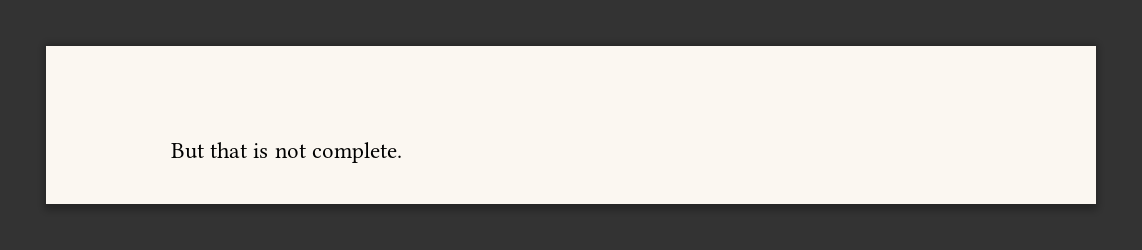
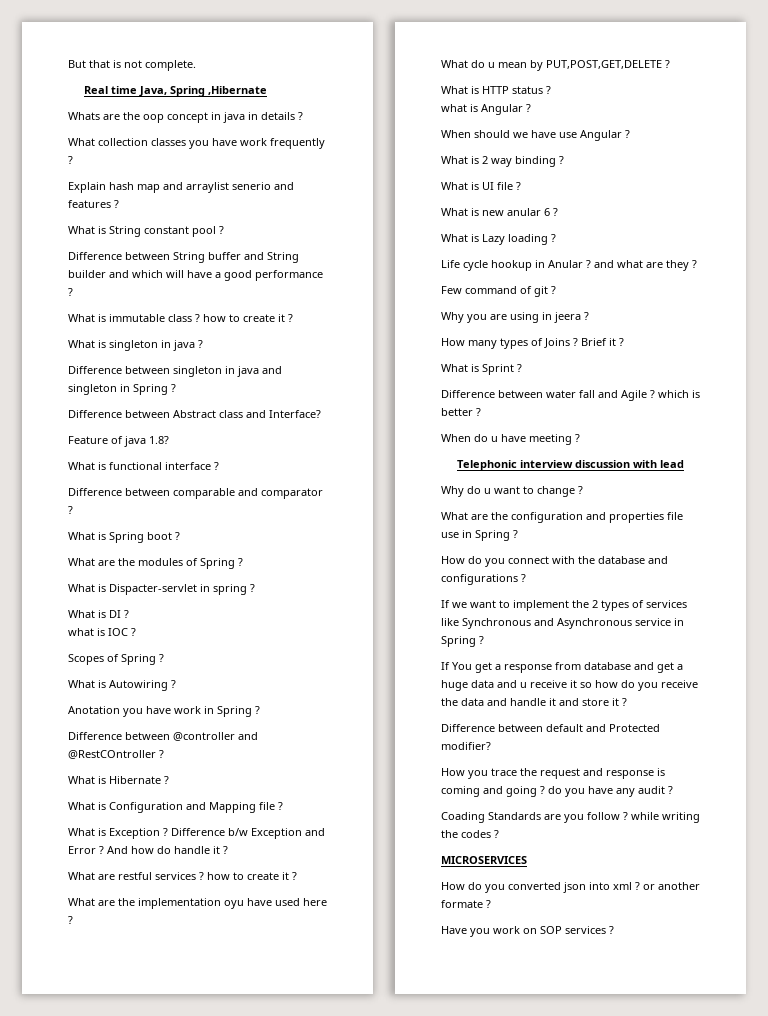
+ Real time Java, Spring ,Hibernate
+ Whats are the oop concept in java in details ?
+ What collection classes you have work frequently ?
+ Explain hash map and arraylist senerio and features ?
+ What is String constant pool ?
+ Difference between String buffer and String builder and which will have a good performance ?
+ What is immutable class ? how to create it ?
+ What is singleton in java ?
+ Difference between singleton in java and singleton in Spring ?
+ Difference between Abstract class and Interface?
+ Feature of java 1.8?
+ What is functional interface ?
+ Difference between comparable and comparator ?
+ What is Spring boot ?
+ What are the modules of Spring ?
+ What is Dispacter-servlet in spring ?
+ What is DI ?
+ what is IOC ?
+ Scopes of Spring ?
+ What is Autowiring ?
+ Anotation you have work in Spring ?
+ Difference between @controller and @RestCOntroller ?
+ What is Hibernate ?
+ What is Configuration and Mapping file ?
+ What is Exception ? Difference b/w Exception and Error ? And how do handle it ?
+ What are restful services ? how to create it ?
+ What are the implementation oyu have used here ?
+ What do u mean by PUT,POST,GET,DELETE ?
+ What is HTTP status ?
+ what is Angular ?
+ When should we have use Angular ?
+ What is 2 way binding ?
+ What is UI file ?
+ What is new anular 6 ?
+ What is Lazy loading ?
+ Life cycle hookup in Anular ? and what are they ?
+ Few command of git ?
+ Why you are using in jeera ?
+ How many types of Joins ? Brief it ?
+ What is Sprint ?
+ Difference between water fall and Agile ? which is better ?
+ When do u have meeting ?
+ Telephonic interview discussion with lead
+ Why do u want to change ?
+ What are the configuration and properties file use in Spring ?
+ How do you connect with the database and configurations ?
+ If we want to implement the 2 types of services like Synchronous and Asynchronous service in Spring ?
+ If You get a response from database and get a huge data and u receive it so how do you receive the data and handle it and store it ?
+ Difference between default and Protected modifier?
+ How you trace the request and response is coming and going ? do you have any audit ?
+ Coading Standards are you follow ? while writing the codes ?
+ MICROSERVICES
+ How do you converted json into xml ? or another formate ?
+ Have you work on SOP services ?

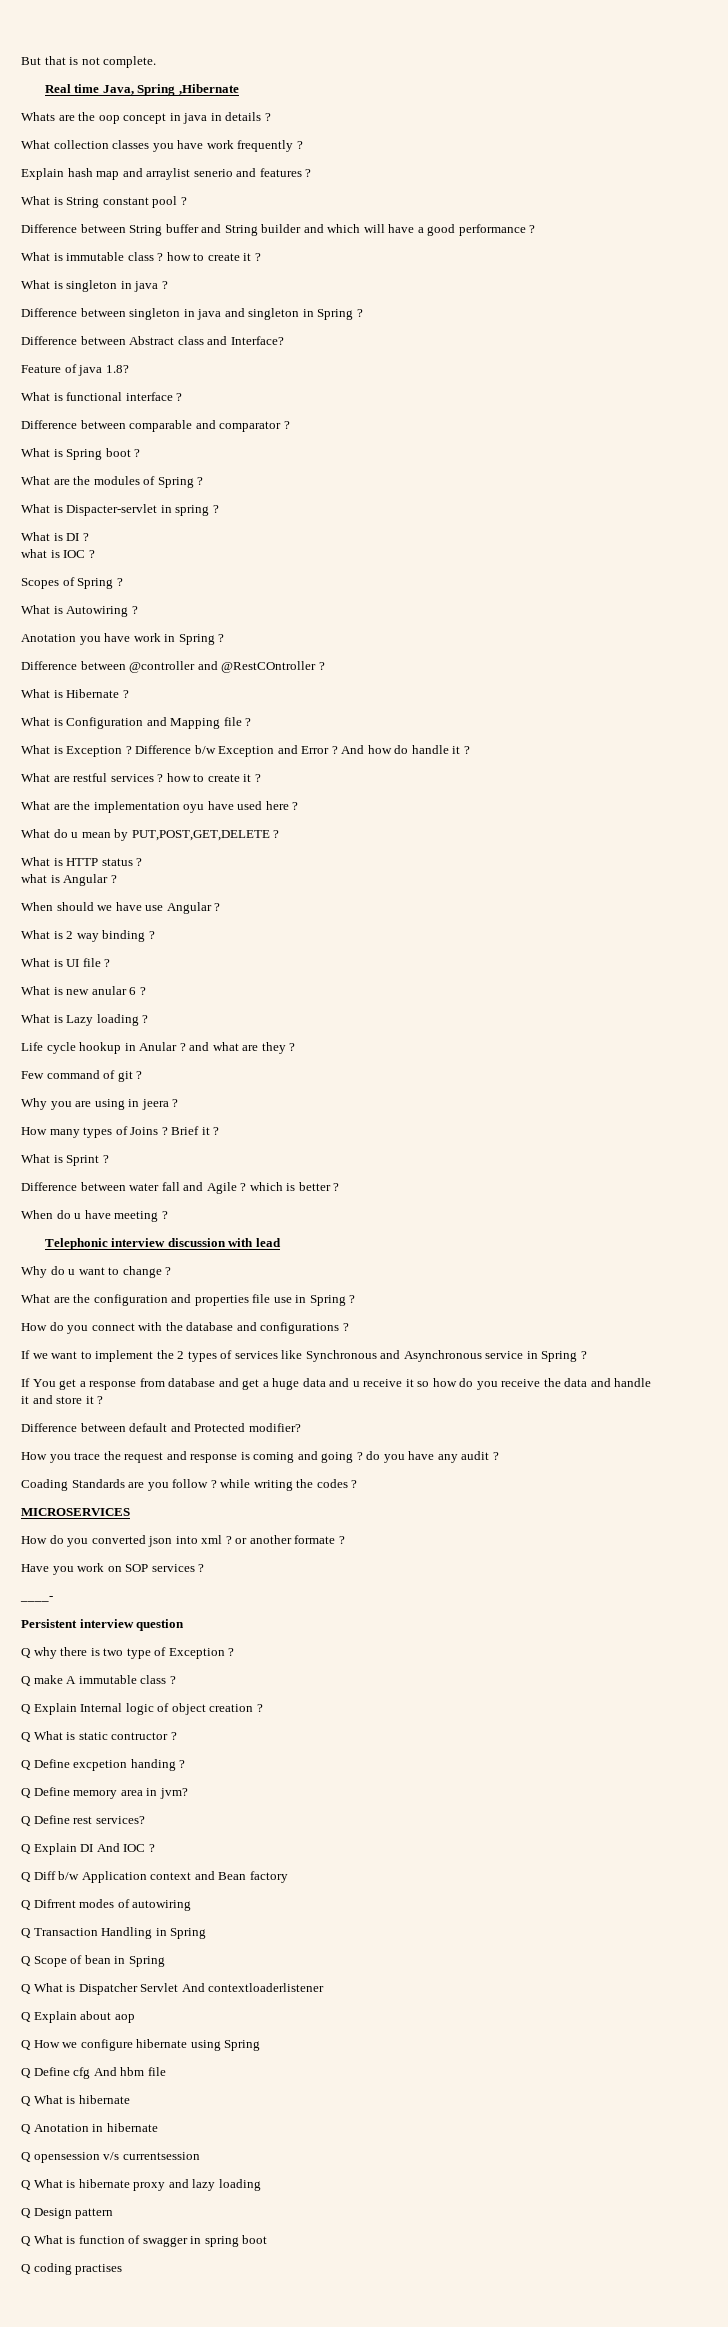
+ ____-
+ Persistent interview question
+ Q why there is two type of Exception ?
+ Q make A immutable class ?
+ Q Explain Internal logic of object creation ?
+ Q What is static contructor ?
+ Q Define excpetion handing ?
+ Q Define memory area in jvm?
+ Q Define rest services?
+ Q Explain DI And IOC ?
+ Q Diff b/w Application context and Bean factory
+ Q Difrrent modes of autowiring
+ Q Transaction Handling in Spring
+ Q Scope of bean in Spring
+ Q What is Dispatcher Servlet And contextloaderlistener
+ Q Explain about aop
+ Q How we configure hibernate using Spring
+ Q Define cfg And hbm file
+ Q What is hibernate
+ Q Anotation in hibernate
+ Q opensession v/s currentsession
+ Q What is hibernate proxy and lazy loading
+ Q Design pattern
+ Q What is function of swagger in spring boot
+ Q coding practises

